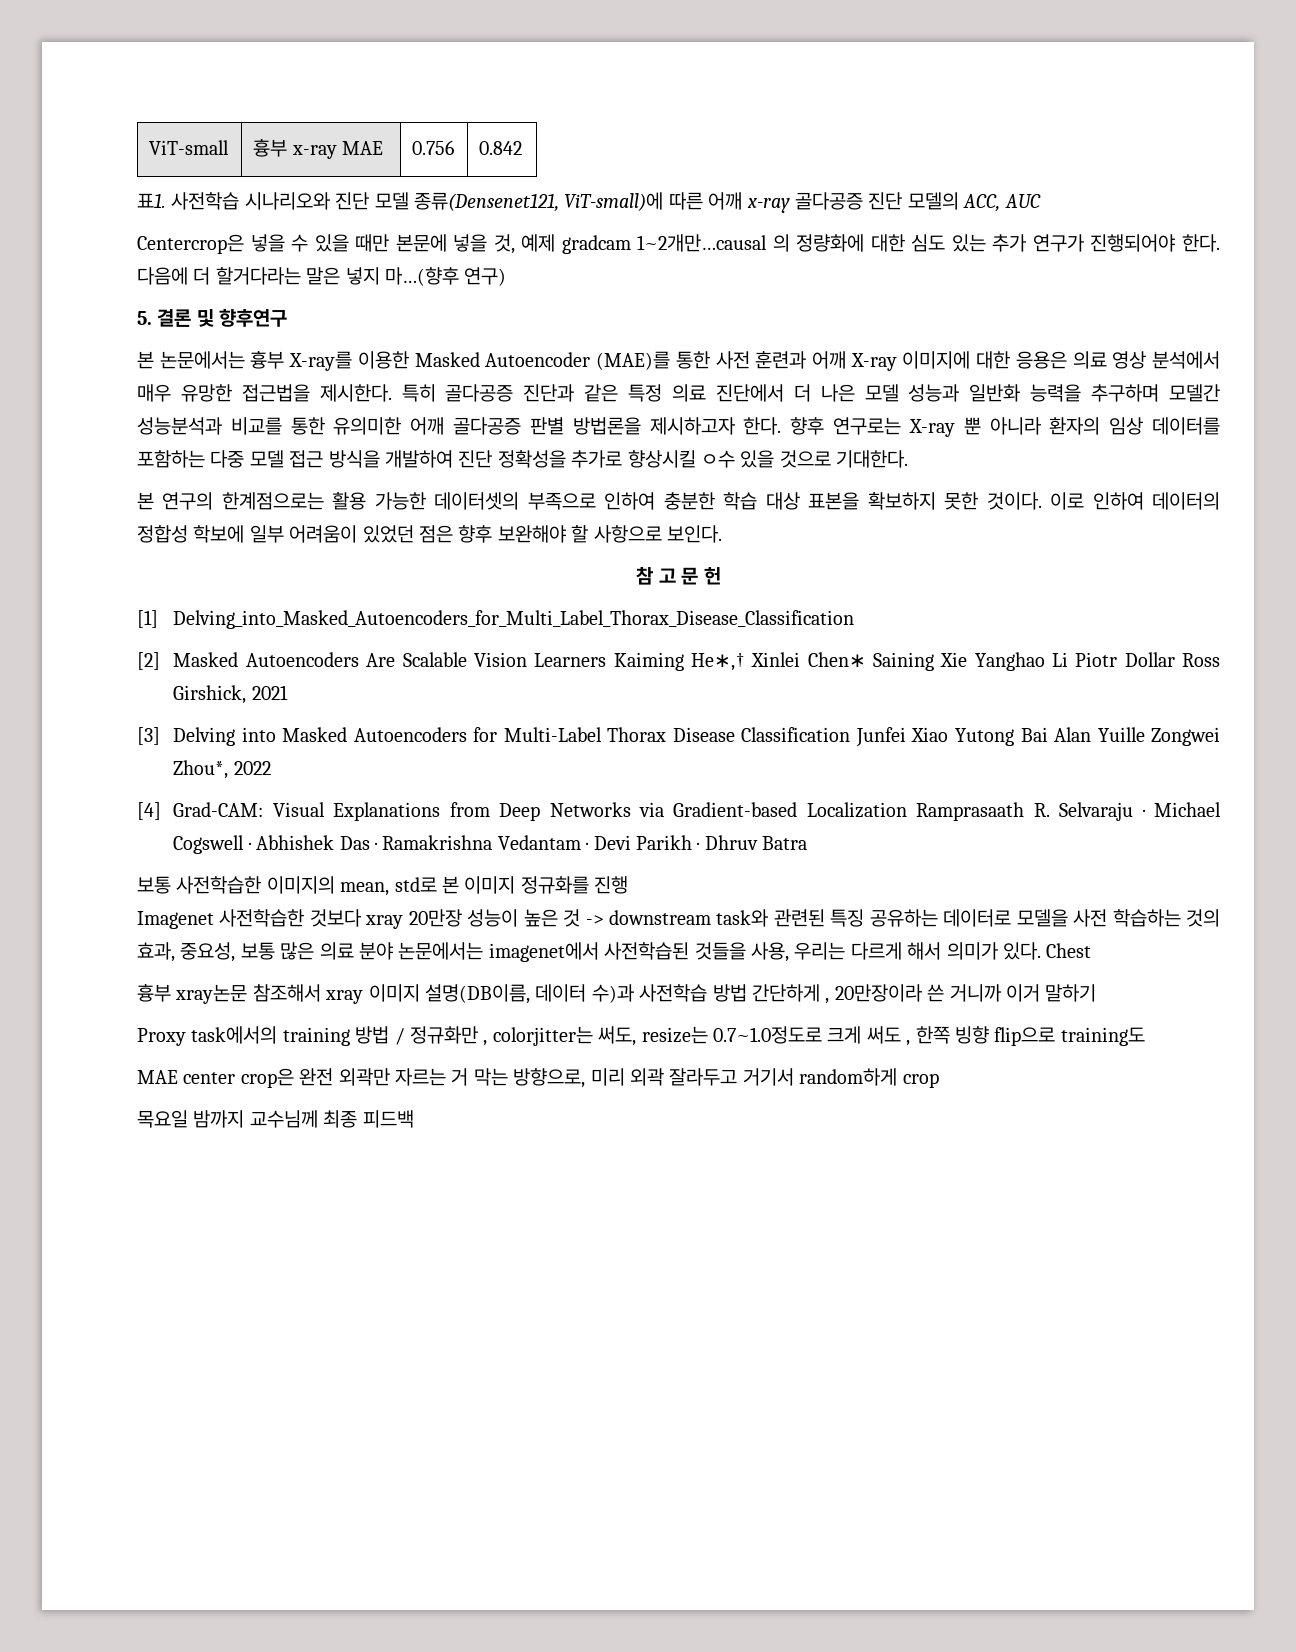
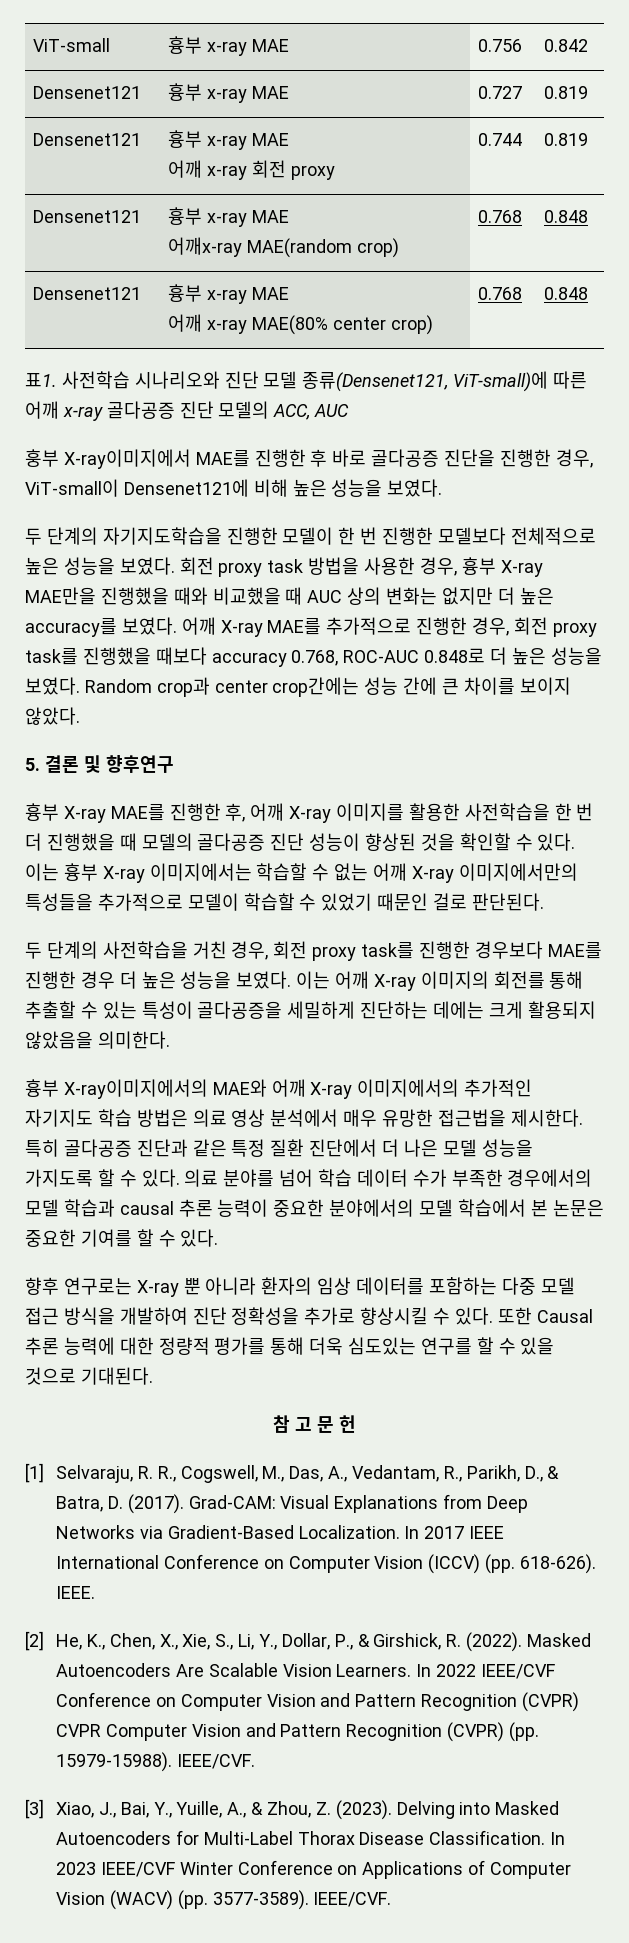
+ Densenet121 | 흉부 x-ray MAE | 0.727 | 0.819
+ Densenet121 | 흉부 x-ray MAE
+ 어깨 x-ray 회전 proxy | 0.744 | 0.819
+ Densenet121 | 흉부 x-ray MAE
+ 어깨x-ray MAE(random crop) | 0.768 | 0.848
+ Densenet121 | 흉부 x-ray MAE
+ 어깨 x-ray MAE(80% center crop) | 0.768 | 0.848
- Centercrop은 넣을 수 있을 때만 본문에 넣을 것, 예제 gradcam 1~2개만…causal 의 정량화에 대한 심도 있는 추가 연구가 진행되어야 한다. 다음에 더 할거다라는 말은 넣지 마…(향후 연구)
+ 훙부 X-ray이미지에서 MAE를 진행한 후 바로 골다공증 진단을 진행한 경우, ViT-small이 Densenet121에 비해 높은 성능을 보였다.
+ 두 단계의 자기지도학습을 진행한 모델이 한 번 진행한 모델보다 전체적으로 높은 성능을 보였다. 회전 proxy task 방법을 사용한 경우, 흉부 X-ray MAE만을 진행했을 때와 비교했을 때 AUC 상의 변화는 없지만 더 높은 accuracy를 보였다. 어깨 X-ray MAE를 추가적으로 진행한 경우, 회전 proxy task를 진행했을 때보다 accuracy 0.768, ROC-AUC 0.848로 더 높은 성능을 보였다. Random crop과 center crop간에는 성능 간에 큰 차이를 보이지 않았다.
  5. 결론 및 향후연구
- 본 논문에서는 흉부 X-ray를 이용한 Masked Autoencoder (MAE)를 통한 사전 훈련과 어깨 X-ray 이미지에 대한 응용은 의료 영상 분석에서 매우 유망한 접근법을 제시한다.
+ 흉부 X-ray MAE를 진행한 후, 어깨 X-ray 이미지를 활용한 사전학습을 한 번 더 진행했을 때 모델의 골다공증 진단 성능이 향상된 것을 확인할 수 있다. 이는 흉부 X-ray 이미지에서는 학습할 수 없는 어깨 X-ray 이미지에서만의 특성들을 추가적으로 모델이 학습할 수 있었기 때문인 걸로 판단된다.
+ 두 단계의 사전학습을 거친 경우, 회전 proxy task를 진행한 경우보다 MAE를 진행한 경우 더 높은 성능을 보였다. 이는 어깨 X-ray 이미지의 회전를 통해 추출할 수 있는 특성이 골다공증을 세밀하게 진단하는 데에는 크게 활용되지 않았음을 의미한다.
+ 흉부 X-ray이미지에서의 MAE와 어깨 X-ray 이미지에서의 추가적인 자기지도 학습 방법은 의료 영상 분석에서 매우 유망한 접근법을 제시한다.
- 특히 골다공증 진단과 같은 특정 의료 진단에서 더 나은 모델 성능과 일반화 능력을 추구하며 모델간 성능분석과 비교를 통한 유의미한 어깨 골다공증 판별 방법론을 제시하고자 한다. 향후 연구로는 X-ray 뿐 아니라 환자의 임상 데이터를 포함하는 다중 모델 접근 방식을 개발하여 진단 정확성을 추가로 향상시킬 ㅇ수 있을 것으로 기대한다.
- 본 연구의 한계점으로는 활용 가능한 데이터셋의 부족으로 인하여 충분한 학습 대상 표본을 확보하지 못한 것이다. 이로 인하여 데이터의 정합성 학보에 일부 어려움이 있었던 점은 향후 보완해야 할 사항으로 보인다.
+ 특히 골다공증 진단과 같은 특정 질환 진단에서 더 나은 모델 성능을 가지도록 할 수 있다. 의료 분야를 넘어 학습 데이터 수가 부족한 경우에서의 모델 학습과 causal 추론 능력이 중요한 분야에서의 모델 학습에서 본 논문은 중요한 기여를 할 수 있다.
+ 향후 연구로는 X-ray 뿐 아니라 환자의 임상 데이터를 포함하는 다중 모델 접근 방식을 개발하여 진단 정확성을 추가로 향상시킬 수 있다. 또한 Causal 추론 능력에 대한 정량적 평가를 통해 더욱 심도있는 연구를 할 수 있을 것으로 기대된다.
- [1] Delving_into_Masked_Autoencoders_for_Multi_Label_Thorax_Disease_Classification
- [2] Masked Autoencoders Are Scalable Vision Learners Kaiming He∗,† Xinlei Chen∗ Saining Xie Yanghao Li Piotr Dollar Ross Girshick, 2021
- [3] Delving into Masked Autoencoders for Multi-Label Thorax Disease Classification Junfei Xiao Yutong Bai Alan Yuille Zongwei Zhou*, 2022
- [4] Grad-CAM: Visual Explanations from Deep Networks via Gradient-based Localization Ramprasaath R. Selvaraju · Michael Cogswell · Abhishek Das · Ramakrishna Vedantam · Devi Parikh · Dhruv Batra
- 보통 사전학습한 이미지의 mean, std로 본 이미지 정규화를 진행
- Imagenet 사전학습한 것보다 xray 20만장 성능이 높은 것 -> downstream task와 관련된 특징 공유하는 데이터로 모델을 사전 학습하는 것의 효과, 중요성, 보통 많은 의료 분야 논문에서는 imagenet에서 사전학습된 것들을 사용, 우리는 다르게 해서 의미가 있다. Chest
- 흉부 xray논문 참조해서 xray 이미지 설명(DB이름, 데이터 수)과 사전학습 방법 간단하게 , 20만장이라 쓴 거니까 이거 말하기
- Proxy task에서의 training 방법 / 정규화만 , colorjitter는 써도, resize는 0.7~1.0정도로 크게 써도 , 한쪽 빙향 flip으로 training도
- MAE center crop은 완전 외곽만 자르는 거 막는 방향으로, 미리 외곽 잘라두고 거기서 random하게 crop
- 목요일 밤까지 교수님께 최종 피드백
+ [1] Selvaraju, R. R., Cogswell, M., Das, A., Vedantam, R., Parikh, D., & Batra, D. (2017). Grad-CAM: Visual Explanations from Deep Networks via Gradient-Based Localization. In 2017 IEEE International Conference on Computer Vision (ICCV) (pp. 618-626). IEEE.
+ [2] He, K., Chen, X., Xie, S., Li, Y., Dollar, P., & Girshick, R. (2022). Masked Autoencoders Are Scalable Vision Learners. In 2022 IEEE/CVF Conference on Computer Vision and Pattern Recognition (CVPR) CVPR Computer Vision and Pattern Recognition (CVPR) (pp. 15979-15988). IEEE/CVF.
+ [3] Xiao, J., Bai, Y., Yuille, A., & Zhou, Z. (2023). Delving into Masked Autoencoders for Multi-Label Thorax Disease Classification. In 2023 IEEE/CVF Winter Conference on Applications of Computer Vision (WACV) (pp. 3577-3589). IEEE/CVF.

